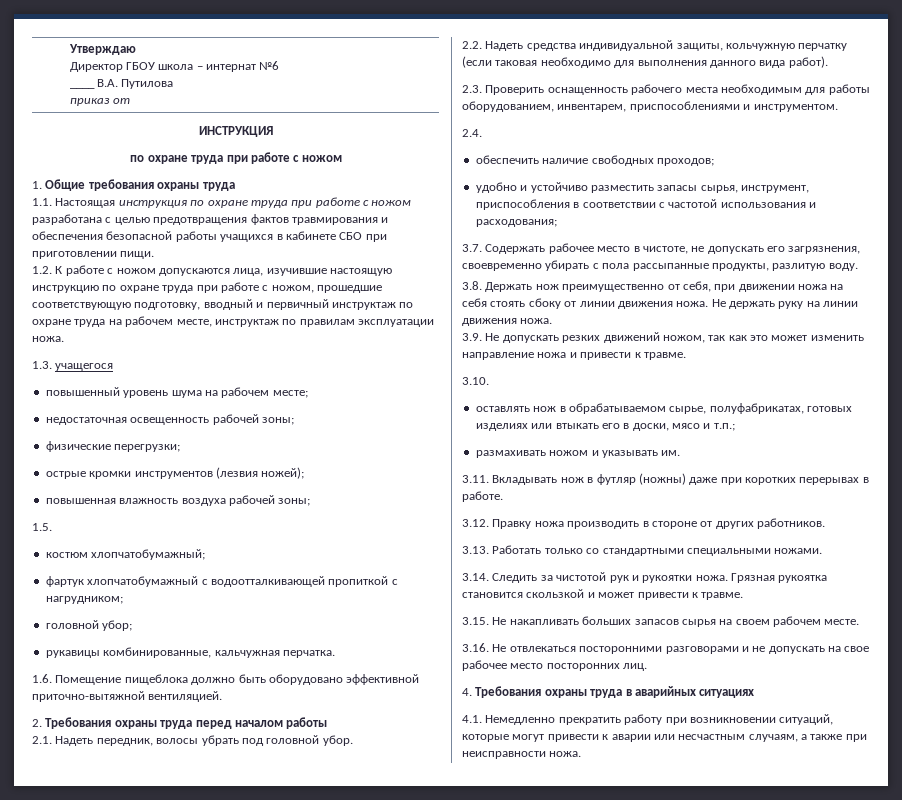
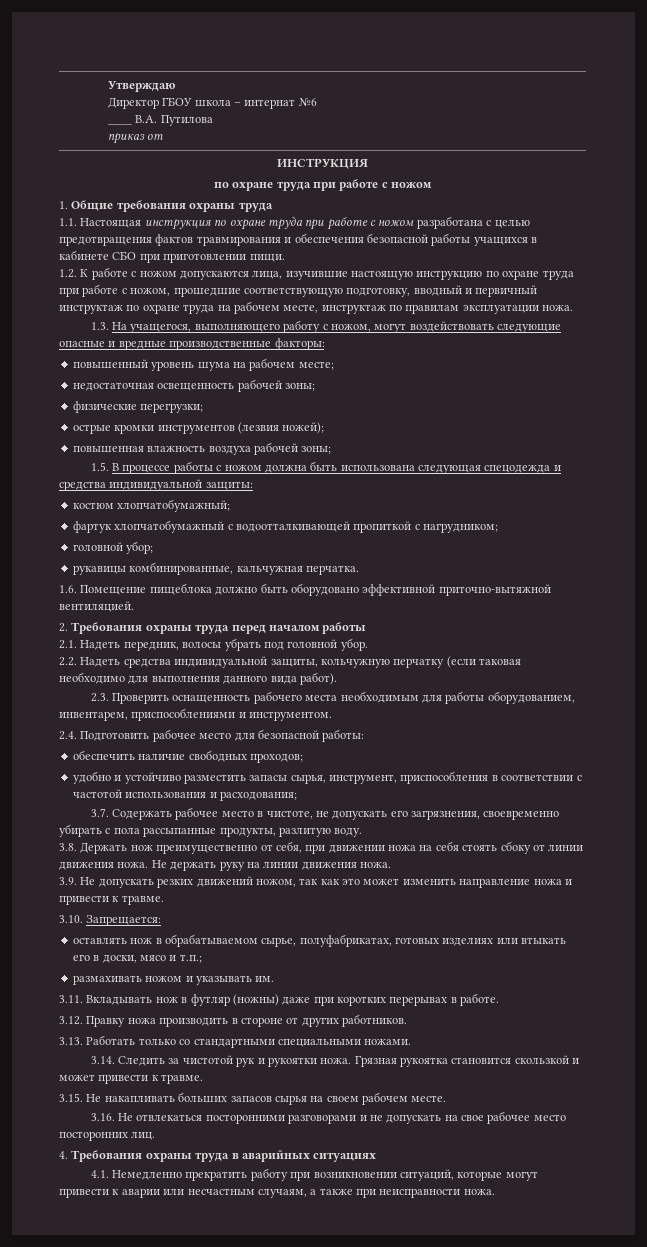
- 1.3. учащегося
+ 1.3. На учащегося, выполняющего работу с ножом, могут воздействовать следующие опасные и вредные производственные факторы:
- 1.5.
+ 1.5. В процессе работы с ножом должна быть использована следующая спецодежда и средства индивидуальной защиты:
- 2.4.
+ 2.4. Подготовить рабочее место для безопасной работы:
- 3.10.
+ 3.10. Запрещается:

